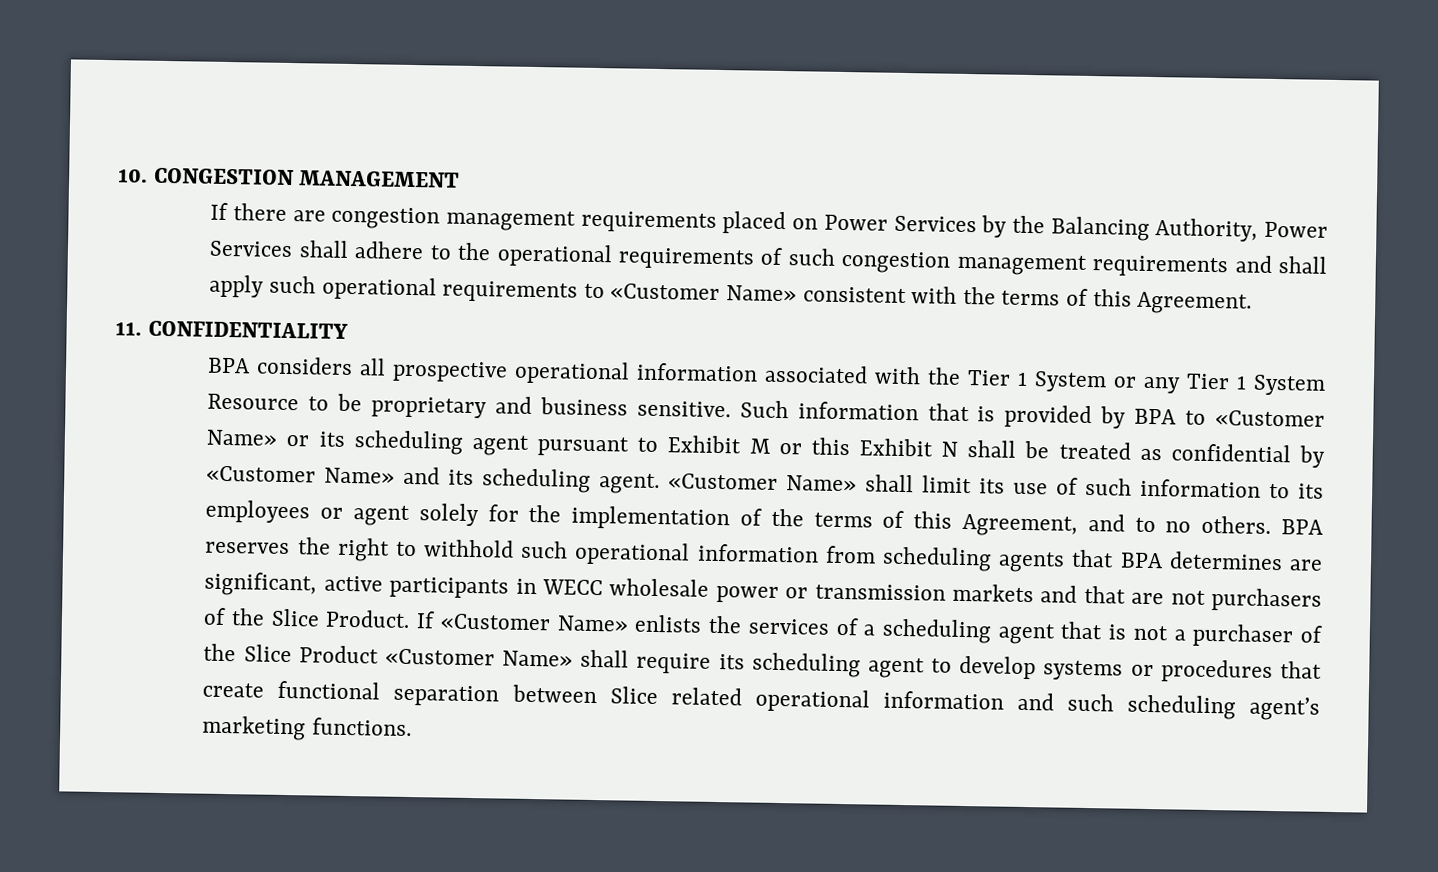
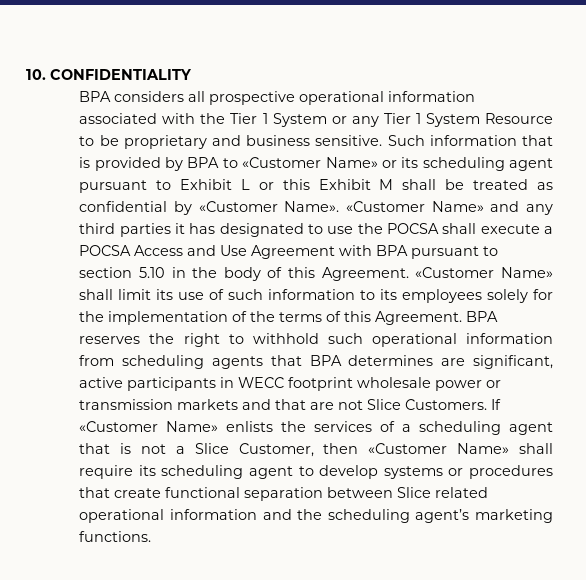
- 10. CONGESTION MANAGEMENT
- If there are congestion management requirements placed on Power Services by the Balancing Authority, Power Services shall adhere to the operational requirements of such congestion management requirements and shall apply such operational requirements to «Customer Name» consistent with the terms of this Agreement.
- 11. CONFIDENTIALITY
+ 10. CONFIDENTIALITY
- Such information that is provided by BPA to «Customer Name» or its scheduling agent pursuant to Exhibit M or this Exhibit N shall be treated as confidential by «Customer Name» and its scheduling agent.
+ Such information that is provided by BPA to «Customer Name» or its scheduling agent pursuant to Exhibit L or this Exhibit M shall be treated as confidential by «Customer Name». «Customer Name» and any third parties it has designated to use the POCSA shall execute a POCSA Access and Use Agreement with BPA pursuant to section 5.10 in the body of this Agreement.
- «Customer Name» shall limit its use of such information to its employees or agent solely for the implementation of the terms of this Agreement, and to no others.
+ «Customer Name» shall limit its use of such information to its employees solely for the implementation of the terms of this Agreement.
- BPA reserves the right to withhold such operational information from scheduling agents that BPA determines are significant, active participants in WECC wholesale power or transmission markets and that are not purchasers of the Slice Product.
+ BPA reserves the right to withhold such operational information from scheduling agents that BPA determines are significant, active participants in WECC footprint wholesale power or transmission markets and that are not Slice Customers.
- If «Customer Name» enlists the services of a scheduling agent that is not a purchaser of the Slice Product «Customer Name» shall require its scheduling agent to develop systems or procedures that create functional separation between Slice related operational information and such scheduling agent’s marketing functions.
+ If «Customer Name» enlists the services of a scheduling agent that is not a Slice Customer, then «Customer Name» shall require its scheduling agent to develop systems or procedures that create functional separation between Slice related operational information and the scheduling agent’s marketing functions.

